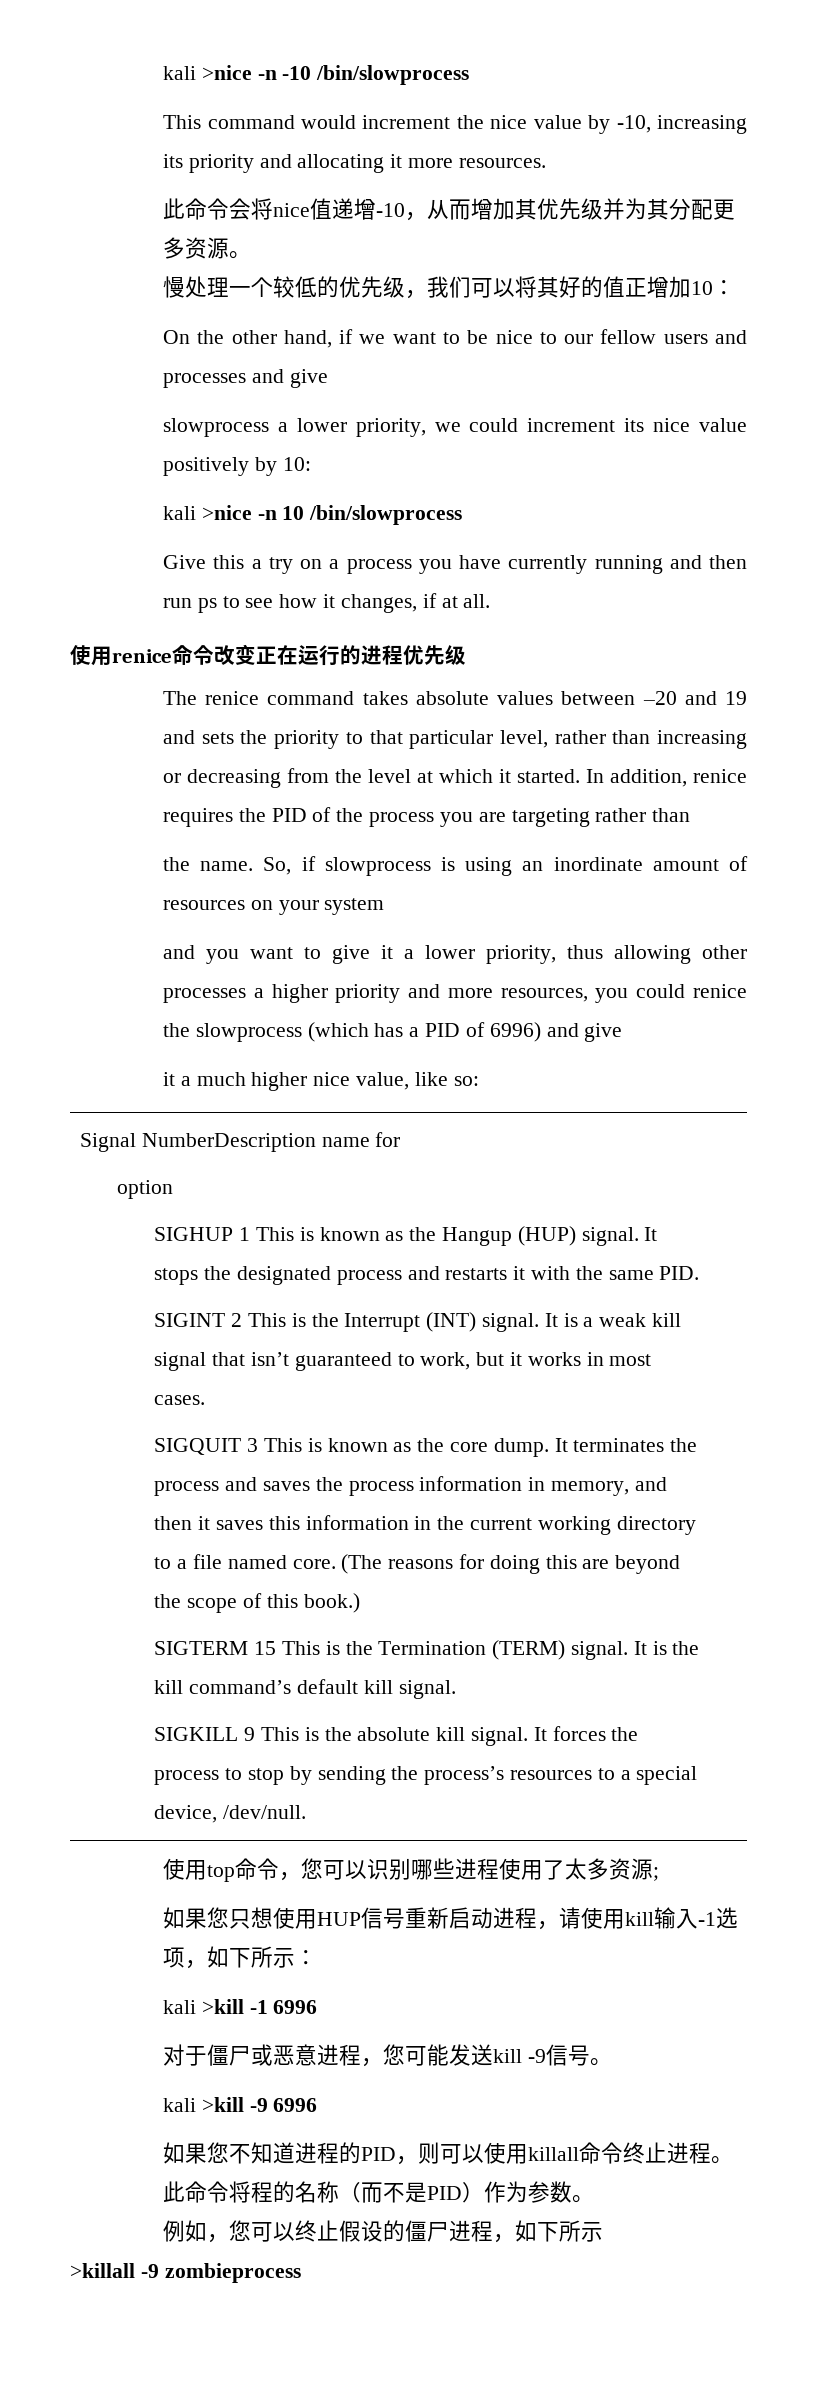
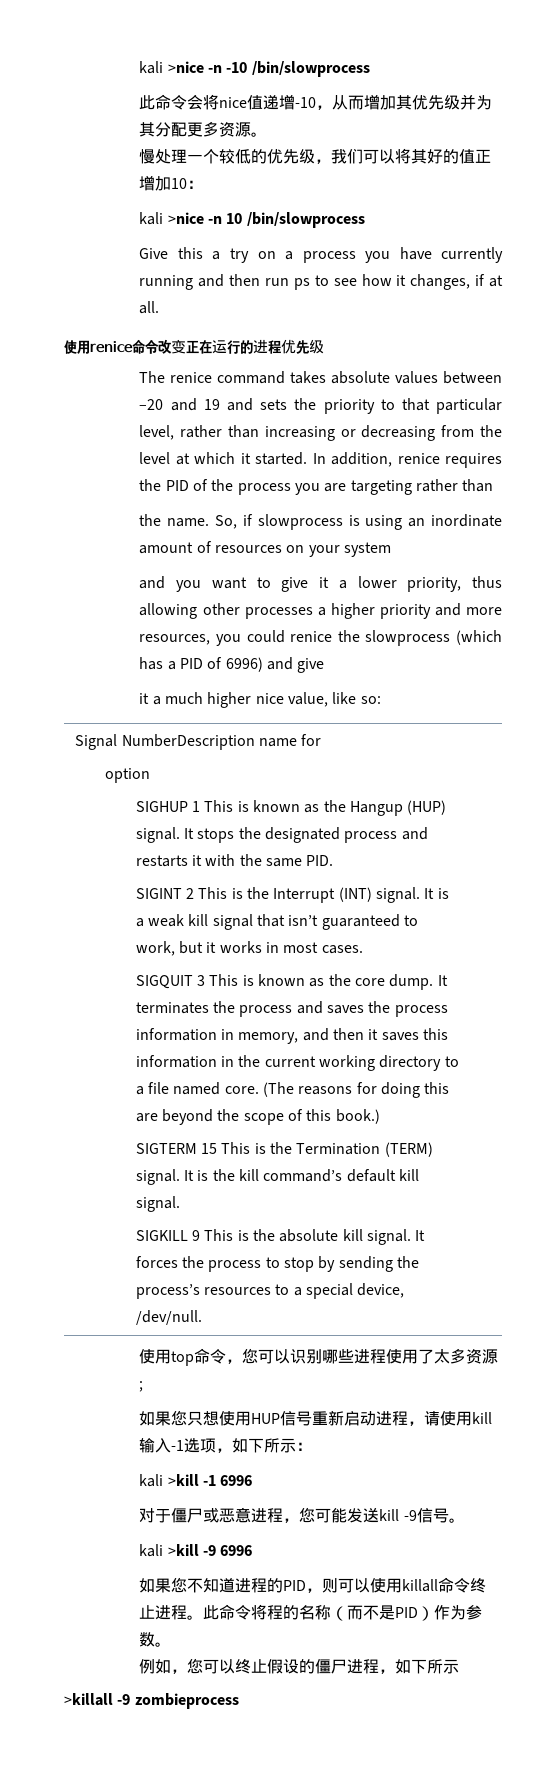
- This command would increment the nice value by -10, increasing its priority and allocating it more resources.
- On the other hand, if we want to be nice to our fellow users and processes and give
- slowprocess a lower priority, we could increment its nice value positively by 10:

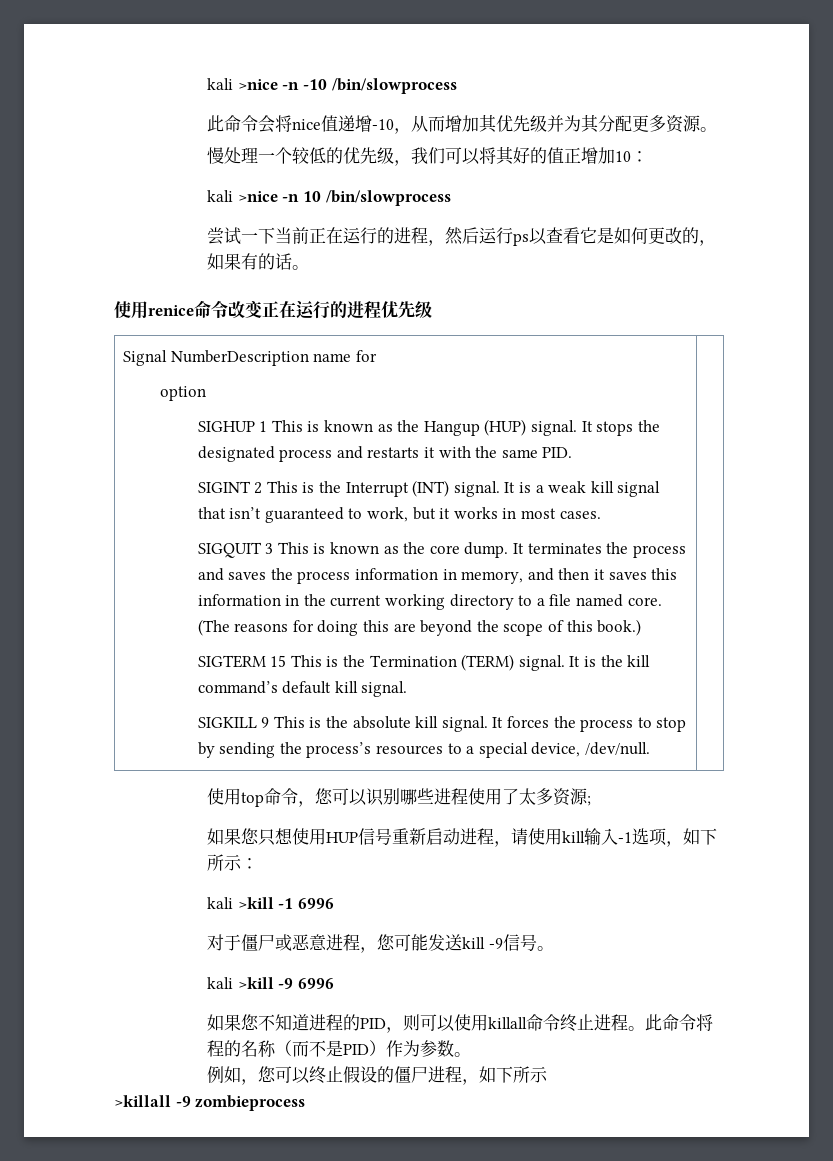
- Give this a try on a process you have currently running and then run ps to see how it changes, if at all.
+ 尝试一下当前正在运行的进程，然后运行ps以查看它是如何更改的，如果有的话。
- The renice command takes absolute values between –20 and 19 and sets the priority to that particular level, rather than increasing or decreasing from the level at which it started. In addition, renice requires the PID of the process you are targeting rather than
- the name. So, if slowprocess is using an inordinate amount of resources on your system
- and you want to give it a lower priority, thus allowing other processes a higher priority and more resources, you could renice the slowprocess (which has a PID of 6996) and give
- it a much higher nice value, like so:

